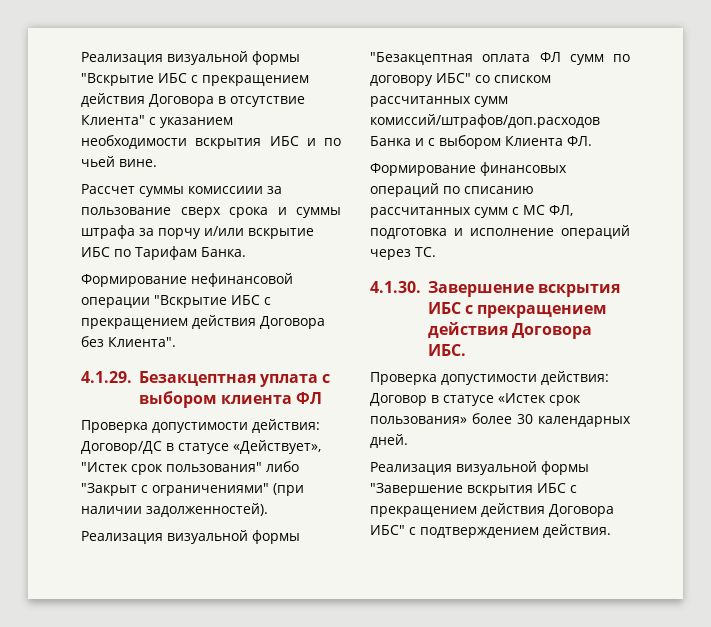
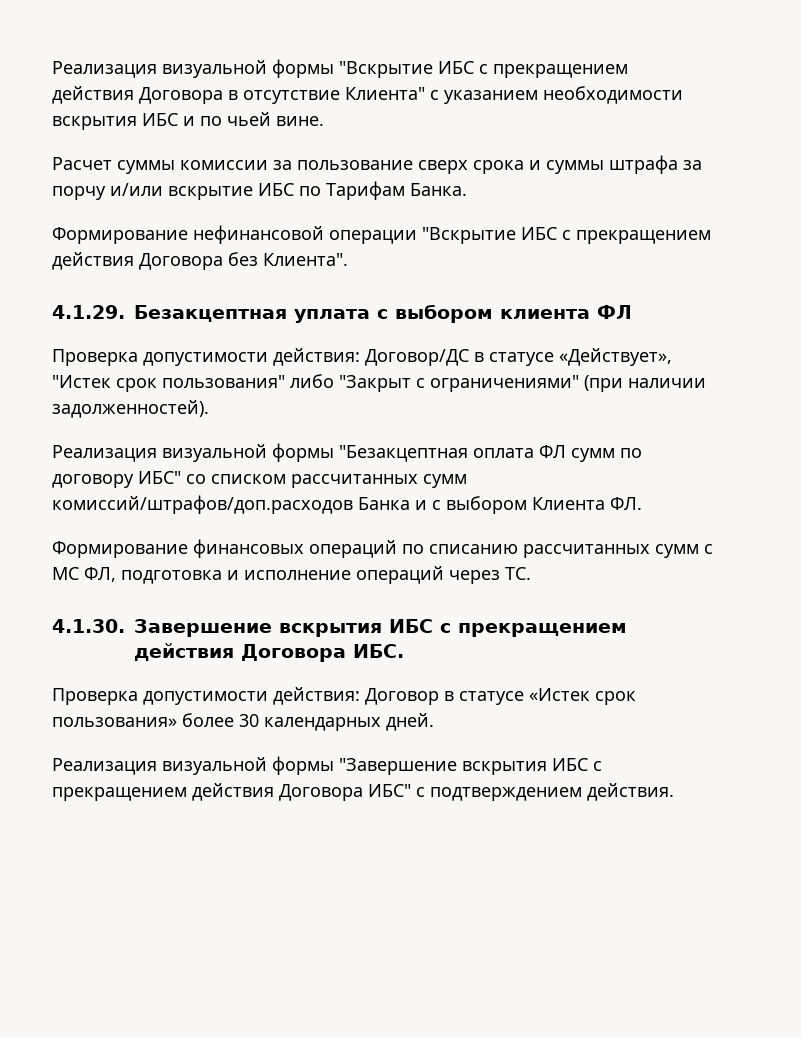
- Рассчет суммы комиссиии за пользование сверх срока и суммы штрафа за порчу и/или вскрытие ИБС по Тарифам Банка.
+ Расчет суммы комиссии за пользование сверх срока и суммы штрафа за порчу и/или вскрытие ИБС по Тарифам Банка.

